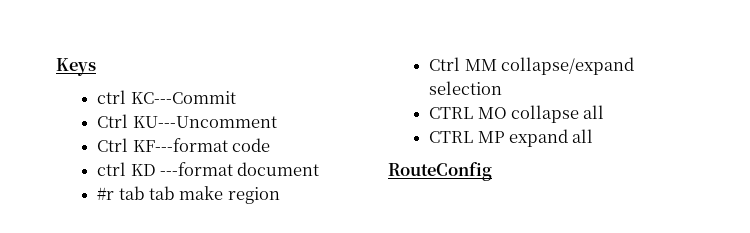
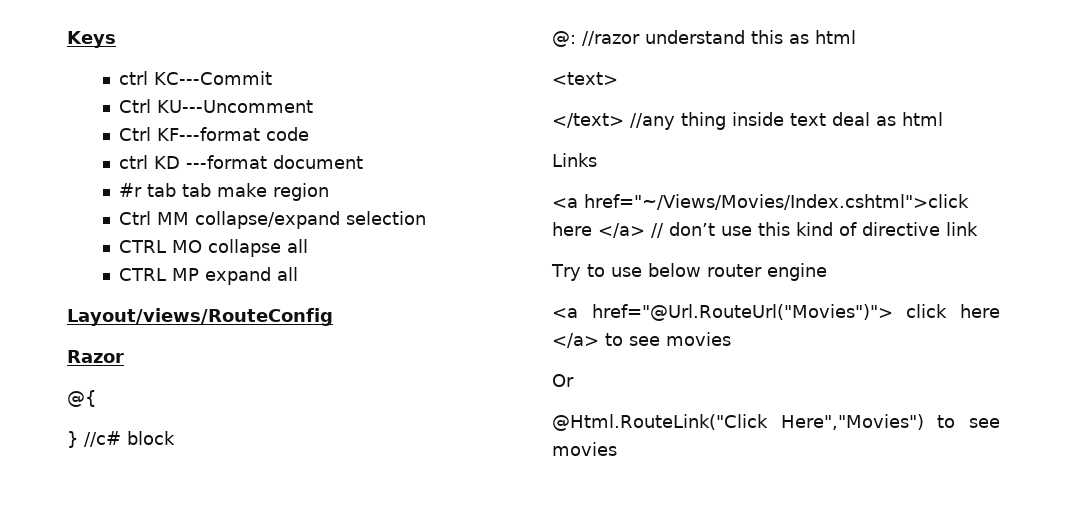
- RouteConfig
+ Layout/views/RouteConfig
+ Razor
+ @{
+ } //c# block
+ @: //razor understand this as html
+ <text>
+ </text> //any thing inside text deal as html
+ Links
+ <a href="~/Views/Movies/Index.cshtml">click here </a> // don’t use this kind of directive link
+ Try to use below router engine
+ <a href="@Url.RouteUrl("Movies")"> click here </a> to see movies
+ Or
+ @Html.RouteLink("Click Here","Movies") to see movies

